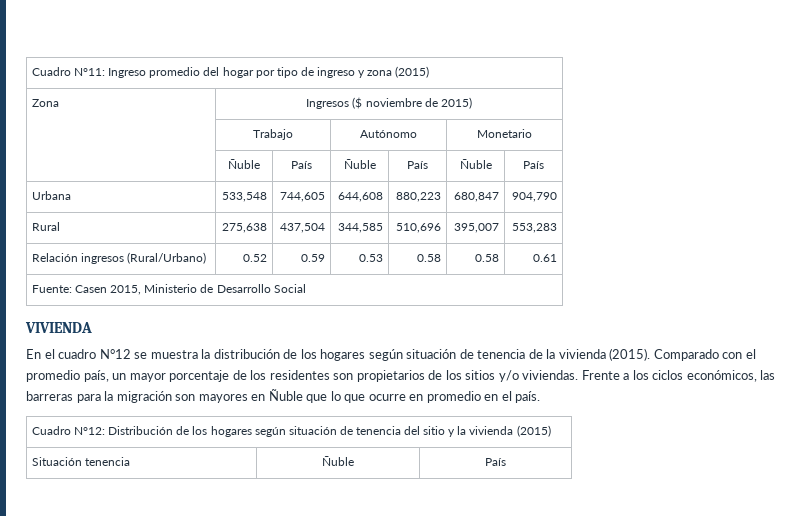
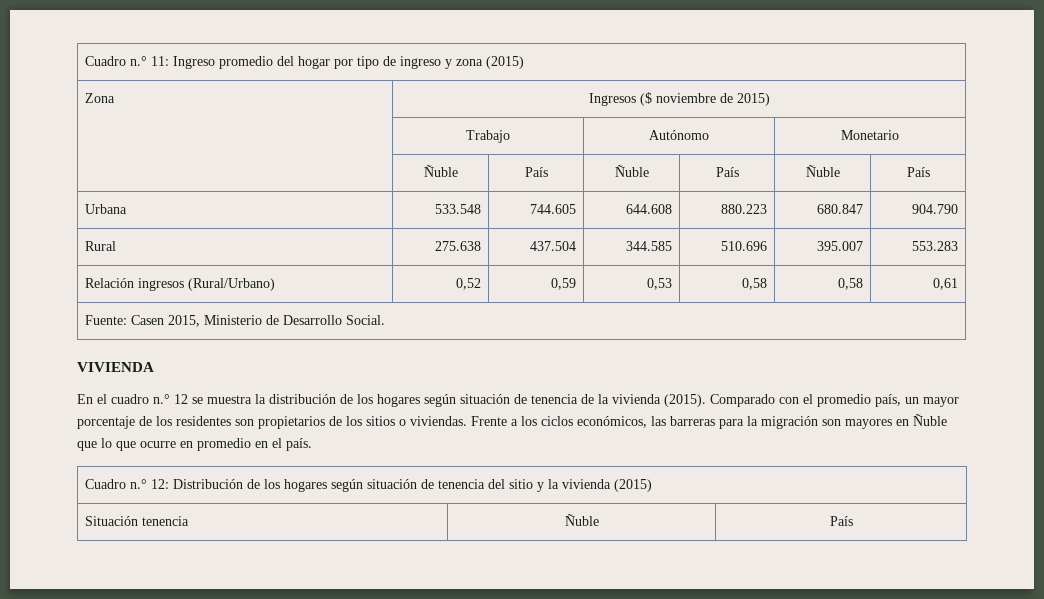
- Cuadro N°11: Ingreso promedio del hogar por tipo de ingreso y zona (2015)
+ Cuadro n.° 11: Ingreso promedio del hogar por tipo de ingreso y zona (2015)
- Urbana | 533,548 | 744,605 | 644,608 | 880,223 | 680,847 | 904,790
- Rural | 275,638 | 437,504 | 344,585 | 510,696 | 395,007 | 553,283
- Relación ingresos (Rural/Urbano) | 0.52 | 0.59 | 0.53 | 0.58 | 0.58 | 0.61
+ Urbana | 533.548 | 744.605 | 644.608 | 880.223 | 680.847 | 904.790
+ Rural | 275.638 | 437.504 | 344.585 | 510.696 | 395.007 | 553.283
+ Relación ingresos (Rural/Urbano) | 0,52 | 0,59 | 0,53 | 0,58 | 0,58 | 0,61
- Fuente: Casen 2015, Ministerio de Desarrollo Social
+ Fuente: Casen 2015, Ministerio de Desarrollo Social.
- En el cuadro N°12 se muestra la distribución de los hogares según situación de tenencia de la vivienda (2015).
+ En el cuadro n.° 12 se muestra la distribución de los hogares según situación de tenencia de la vivienda (2015).
- Comparado con el promedio país, un mayor porcentaje de los residentes son propietarios de los sitios y/o viviendas.
+ Comparado con el promedio país, un mayor porcentaje de los residentes son propietarios de los sitios o viviendas.
- Cuadro N°12: Distribución de los hogares según situación de tenencia del sitio y la vivienda (2015)
+ Cuadro n.° 12: Distribución de los hogares según situación de tenencia del sitio y la vivienda (2015)

